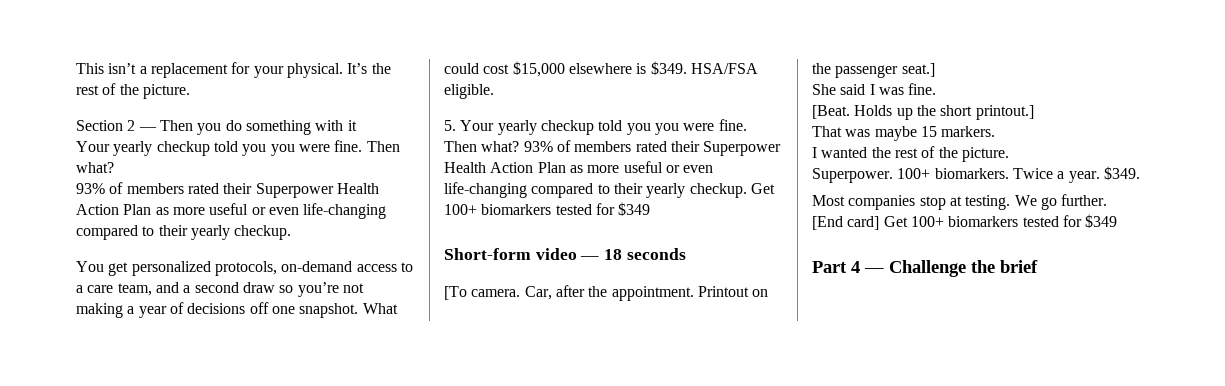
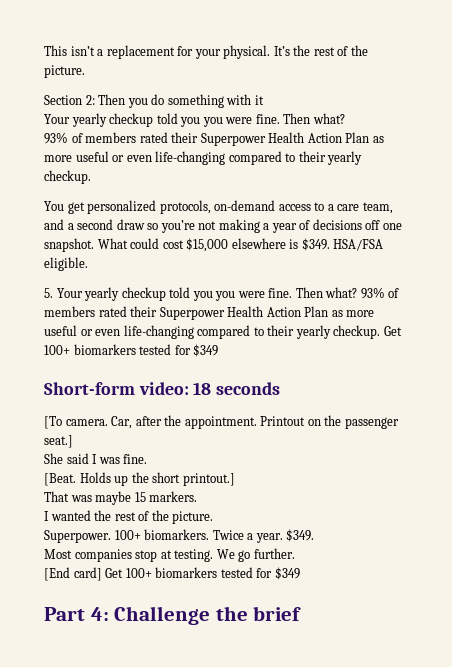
- Section 2 — Then you do something with it
+ Section 2: Then you do something with it
- Short-form video — 18 seconds
+ Short-form video: 18 seconds
- Part 4 — Challenge the brief
+ Part 4: Challenge the brief

